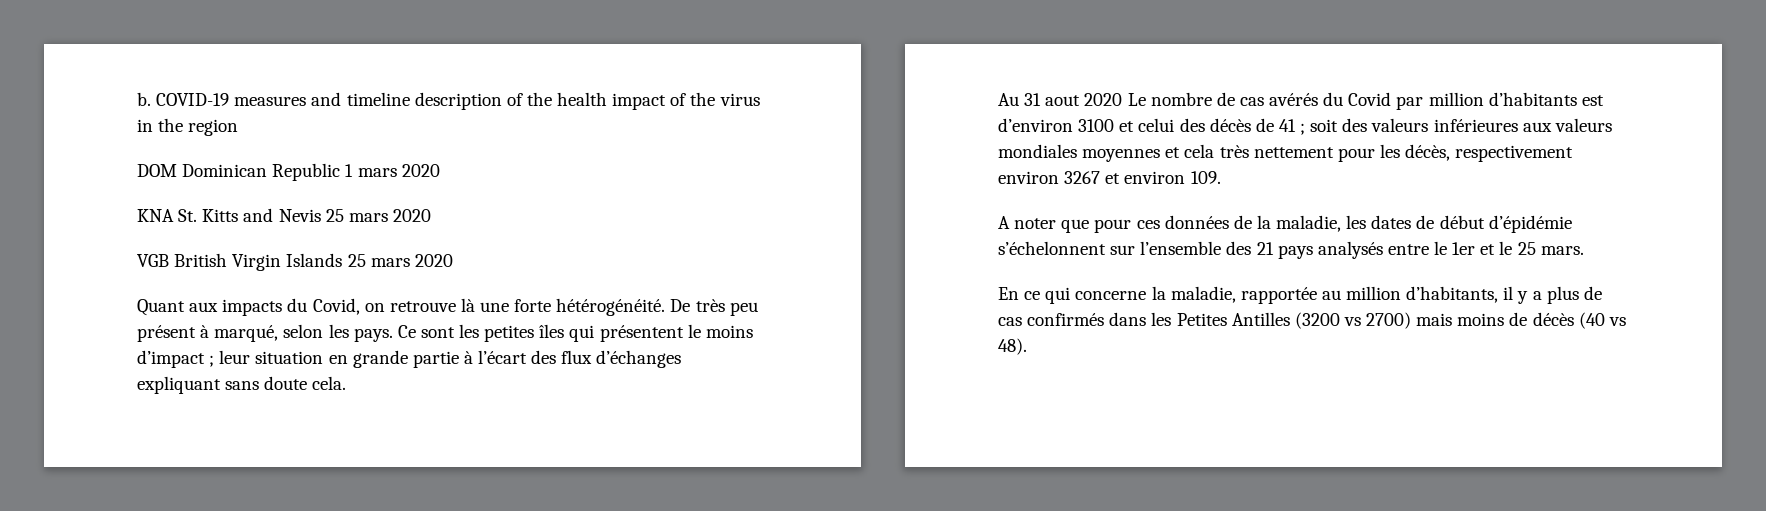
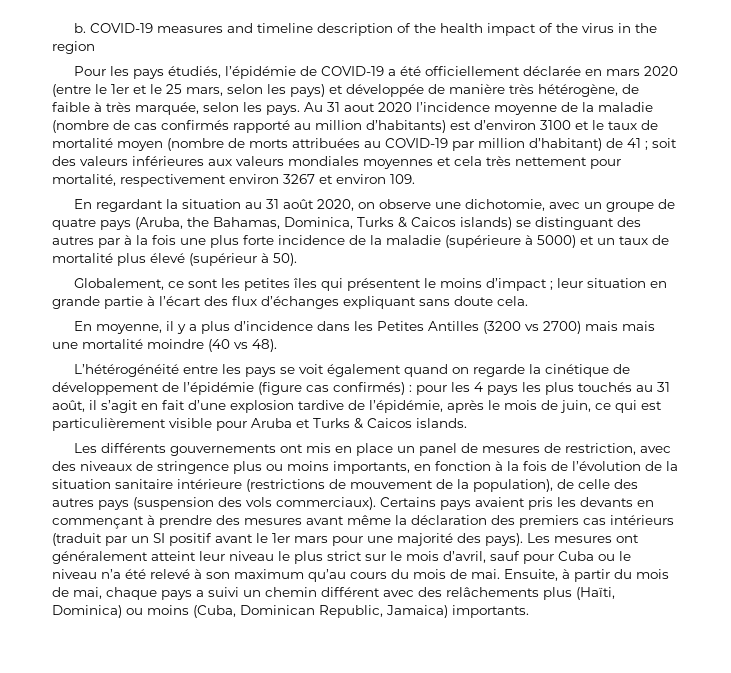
- DOM Dominican Republic 1 mars 2020
- KNA St. Kitts and Nevis 25 mars 2020
- VGB British Virgin Islands 25 mars 2020
- Quant aux impacts du Covid, on retrouve là une forte hétérogénéité. De très peu présent à marqué, selon les pays. Ce sont les petites îles qui présentent le moins d’impact ; leur situation en grande partie à l’écart des flux d’échanges expliquant sans doute cela.
+ Pour les pays étudiés, l’épidémie de COVID-19 a été officiellement déclarée en mars 2020 (entre le 1er et le 25 mars, selon les pays) et développée de manière très hétérogène, de faible à très marquée, selon les pays. Au 31 aout 2020 l’incidence moyenne de la maladie (nombre de cas confirmés rapporté au million d’habitants) est d’environ 3100 et le taux de mortalité moyen (nombre de morts attribuées au COVID-19 par million d’habitant) de 41 ; soit des valeurs inférieures aux valeurs mondiales moyennes et cela très nettement pour mortalité, respectivement environ 3267 et environ 109.
+ En regardant la situation au 31 août 2020, on observe une dichotomie, avec un groupe de quatre pays (Aruba, the Bahamas, Dominica, Turks & Caicos islands) se distinguant des autres par à la fois une plus forte incidence de la maladie (supérieure à 5000) et un taux de mortalité plus élevé (supérieur à 50).
+ Globalement, ce sont les petites îles qui présentent le moins d’impact ; leur situation en grande partie à l’écart des flux d’échanges expliquant sans doute cela.
- Au 31 aout 2020 Le nombre de cas avérés du Covid par million d’habitants est d’environ 3100 et celui des décès de 41 ; soit des valeurs inférieures aux valeurs mondiales moyennes et cela très nettement pour les décès, respectivement environ 3267 et environ 109.
- A noter que pour ces données de la maladie, les dates de début d’épidémie s’échelonnent sur l’ensemble des 21 pays analysés entre le 1er et le 25 mars.
- En ce qui concerne la maladie, rapportée au million d’habitants, il y a plus de cas confirmés dans les Petites Antilles (3200 vs 2700) mais moins de décès (40 vs 48).
+ En moyenne, il y a plus d’incidence dans les Petites Antilles (3200 vs 2700) mais mais une mortalité moindre (40 vs 48).
+ L’hétérogénéité entre les pays se voit également quand on regarde la cinétique de développement de l’épidémie (figure cas confirmés) : pour les 4 pays les plus touchés au 31 août, il s’agit en fait d’une explosion tardive de l’épidémie, après le mois de juin, ce qui est particulièrement visible pour Aruba et Turks & Caicos islands.
+ Les différents gouvernements ont mis en place un panel de mesures de restriction, avec des niveaux de stringence plus ou moins importants, en fonction à la fois de l’évolution de la situation sanitaire intérieure (restrictions de mouvement de la population), de celle des autres pays (suspension des vols commerciaux). Certains pays avaient pris les devants en commençant à prendre des mesures avant même la déclaration des premiers cas intérieurs (traduit par un SI positif avant le 1er mars pour une majorité des pays). Les mesures ont généralement atteint leur niveau le plus strict sur le mois d’avril, sauf pour Cuba ou le niveau n’a été relevé à son maximum qu’au cours du mois de mai. Ensuite, à partir du mois de mai, chaque pays a suivi un chemin différent avec des relâchements plus (Haïti, Dominica) ou moins (Cuba, Dominican Republic, Jamaica) importants.

